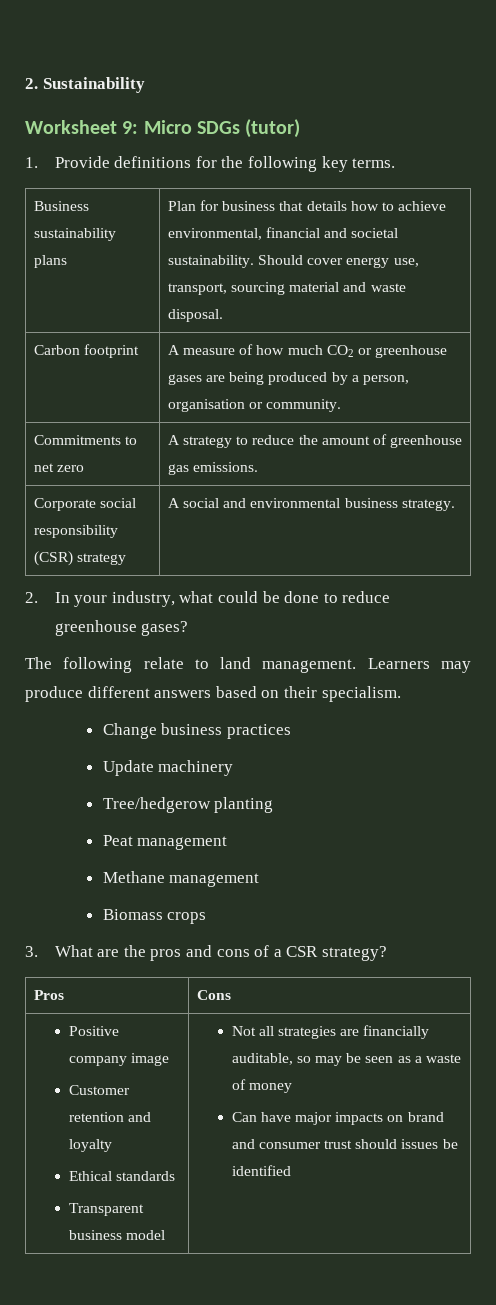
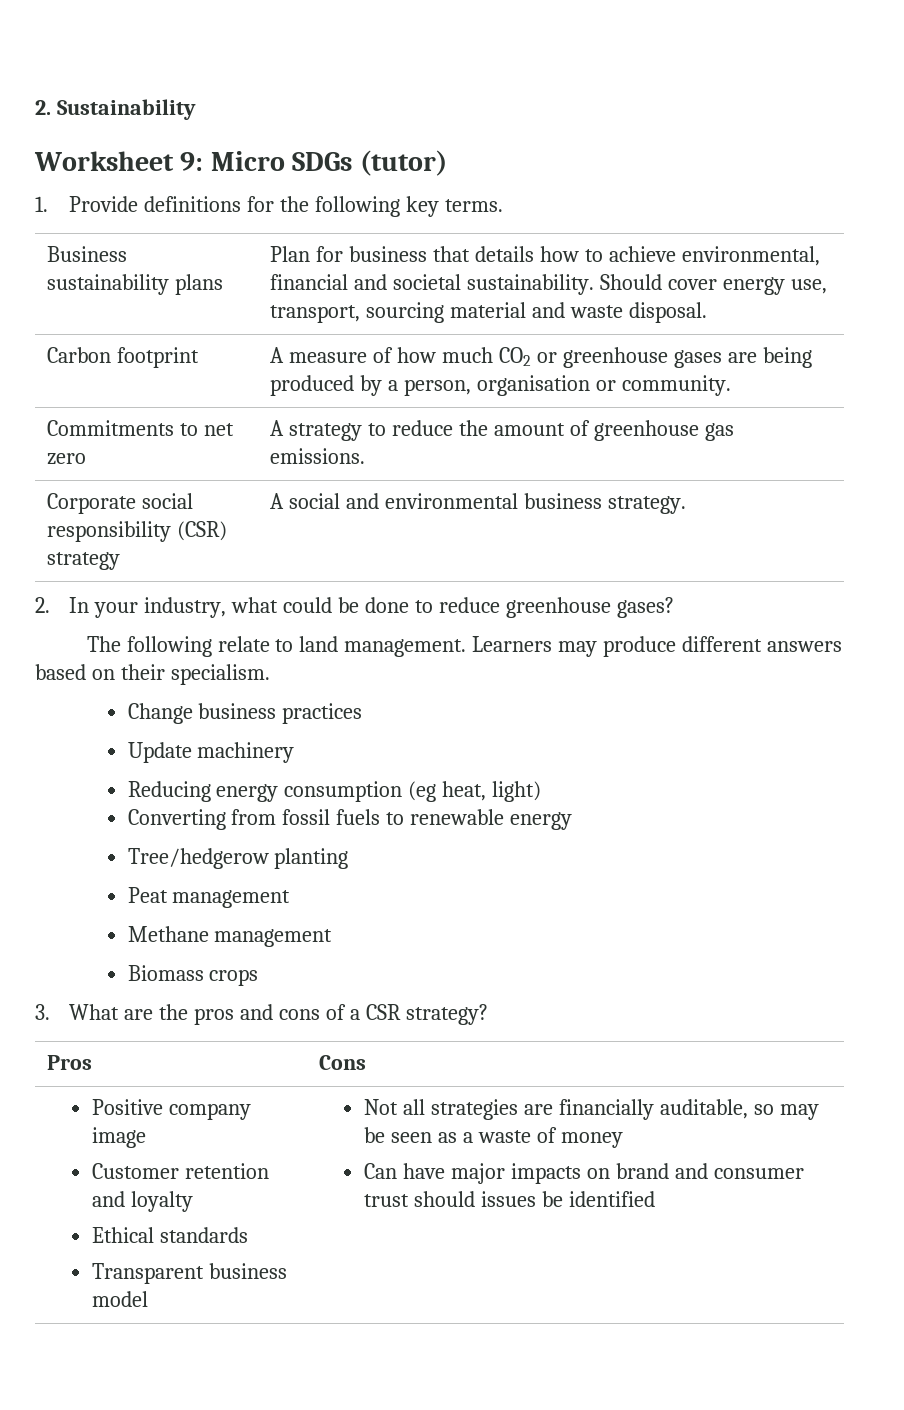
+ Reducing energy consumption (eg heat, light)
+ Converting from fossil fuels to renewable energy

